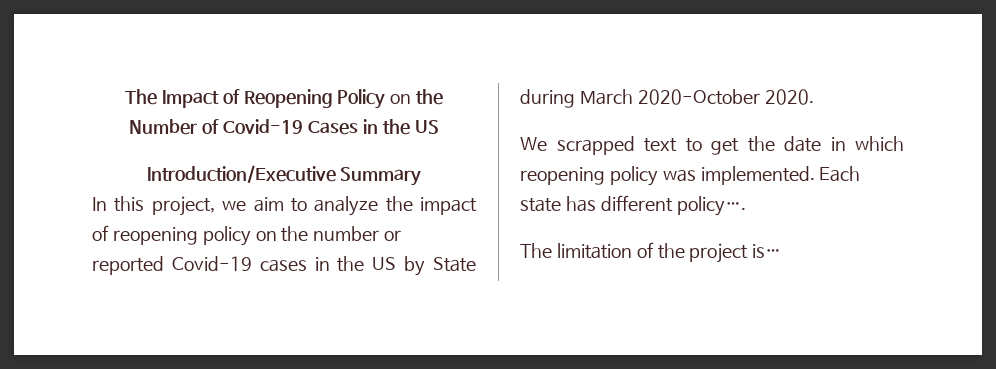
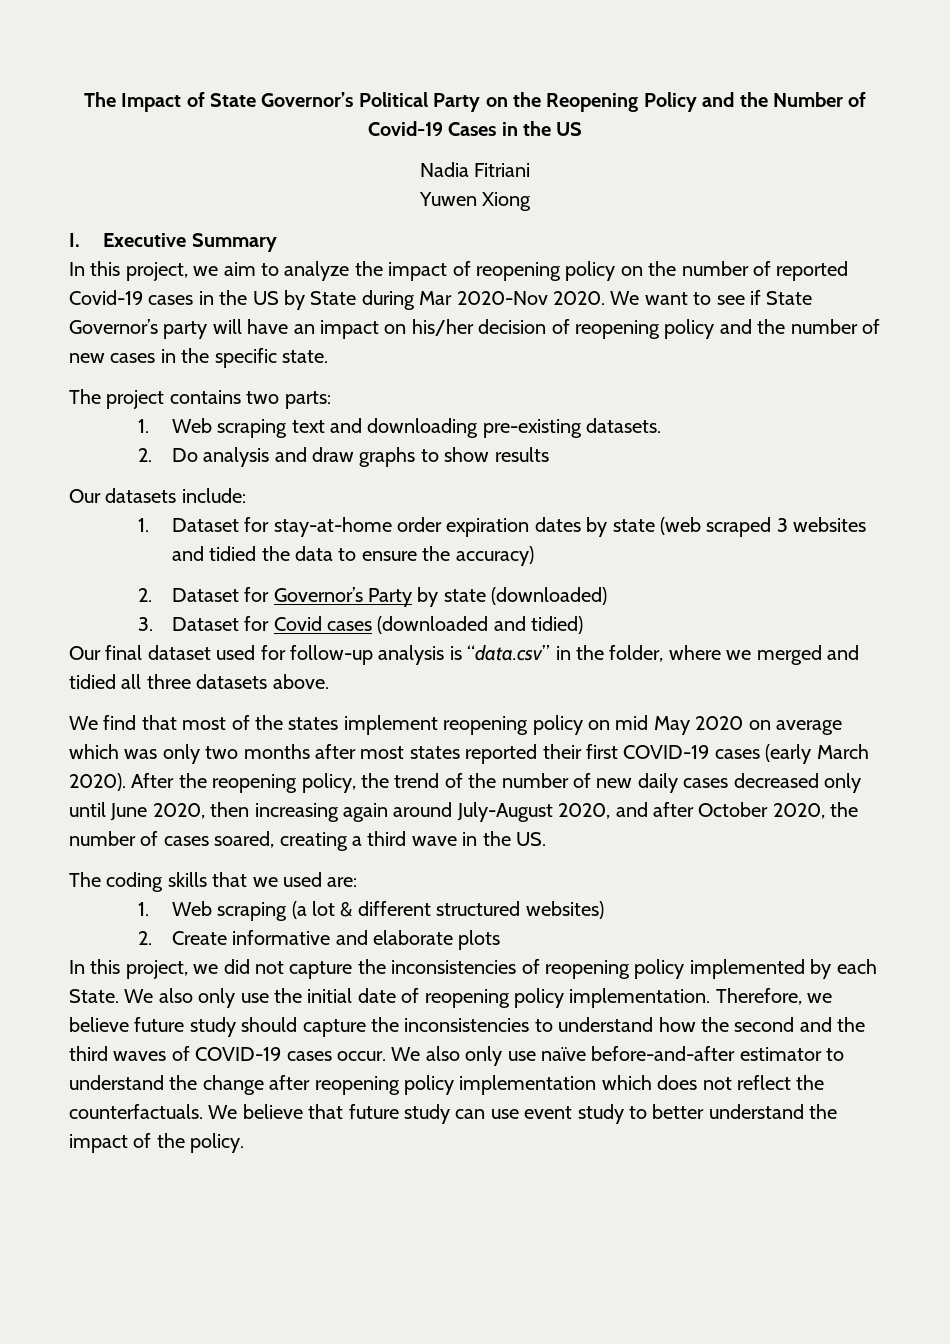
- The Impact of Reopening Policy on the Number of Covid-19 Cases in the US
+ The Impact of State Governor’s Political Party on the Reopening Policy and the Number of Covid-19 Cases in the US
- Introduction/Executive Summary
+ Nadia Fitriani
+ Yuwen Xiong
+ I. Executive Summary
- In this project, we aim to analyze the impact of reopening policy on the number or reported Covid-19 cases in the US by State during March 2020-October 2020.
- We scrapped text to get the date in which reopening policy was implemented. Each state has different policy….
- The limitation of the project is…
+ In this project, we aim to analyze the impact of reopening policy on the number of reported Covid-19 cases in the US by State during Mar 2020-Nov 2020. We want to see if State Governor’s party will have an impact on his/her decision of reopening policy and the number of new cases in the specific state.
+ The project contains two parts:
+ 1. Web scraping text and downloading pre-existing datasets.
+ 2. Do analysis and draw graphs to show results
+ Our datasets include:
+ 1. Dataset for stay-at-home order expiration dates by state (web scraped 3 websites and tidied the data to ensure the accuracy)
+ 2. Dataset for Governor’s Party by state (downloaded)
+ 3. Dataset for Covid cases (downloaded and tidied)
+ Our final dataset used for follow-up analysis is “data.csv” in the folder, where we merged and tidied all three datasets above.
+ We find that most of the states implement reopening policy on mid May 2020 on average which was only two months after most states reported their first COVID-19 cases (early March 2020). After the reopening policy, the trend of the number of new daily cases decreased only until June 2020, then increasing again around July-August 2020, and after October 2020, the number of cases soared, creating a third wave in the US.
+ The coding skills that we used are:
+ 1. Web scraping (a lot & different structured websites)
+ 2. Create informative and elaborate plots
+ In this project, we did not capture the inconsistencies of reopening policy implemented by each State. We also only use the initial date of reopening policy implementation. Therefore, we believe future study should capture the inconsistencies to understand how the second and the third waves of COVID-19 cases occur. We also only use naïve before-and-after estimator to understand the change after reopening policy implementation which does not reflect the counterfactuals. We believe that future study can use event study to better understand the impact of the policy.

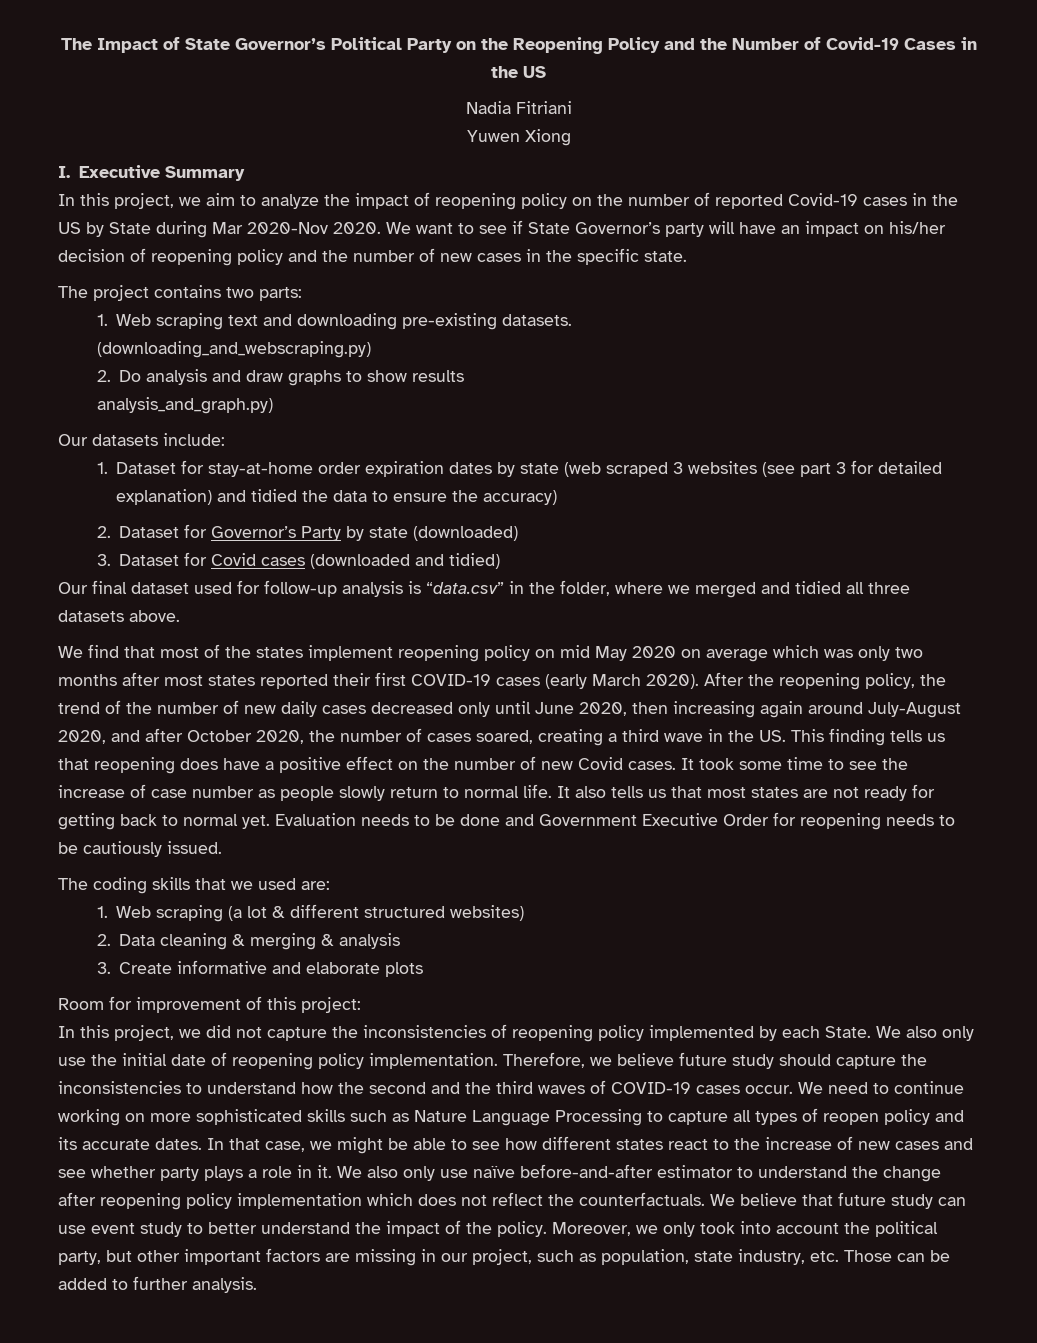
+ (downloading_and_webscraping.py)
+ analysis_and_graph.py)
- 1. Dataset for stay-at-home order expiration dates by state (web scraped 3 websites and tidied the data to ensure the accuracy)
+ 1. Dataset for stay-at-home order expiration dates by state (web scraped 3 websites (see part 3 for detailed explanation) and tidied the data to ensure the accuracy)
- After the reopening policy, the trend of the number of new daily cases decreased only until June 2020, then increasing again around July-August 2020, and after October 2020, the number of cases soared, creating a third wave in the US.
+ After the reopening policy, the trend of the number of new daily cases decreased only until June 2020, then increasing again around July-August 2020, and after October 2020, the number of cases soared, creating a third wave in the US. This finding tells us that reopening does have a positive effect on the number of new Covid cases. It took some time to see the increase of case number as people slowly return to normal life. It also tells us that most states are not ready for getting back to normal yet. Evaluation needs to be done and Government Executive Order for reopening needs to be cautiously issued.
- 2. Create informative and elaborate plots
+ 2. Data cleaning & merging & analysis
+ 3. Create informative and elaborate plots
+ Room for improvement of this project:
- We also only use naïve before-and-after estimator to understand the change after reopening policy implementation which does not reflect the counterfactuals.
+ We need to continue working on more sophisticated skills such as Nature Language Processing to capture all types of reopen policy and its accurate dates. In that case, we might be able to see how different states react to the increase of new cases and see whether party plays a role in it. We also only use naïve before-and-after estimator to understand the change after reopening policy implementation which does not reflect the counterfactuals.
+ Moreover, we only took into account the political party, but other important factors are missing in our project, such as population, state industry, etc. Those can be added to further analysis.

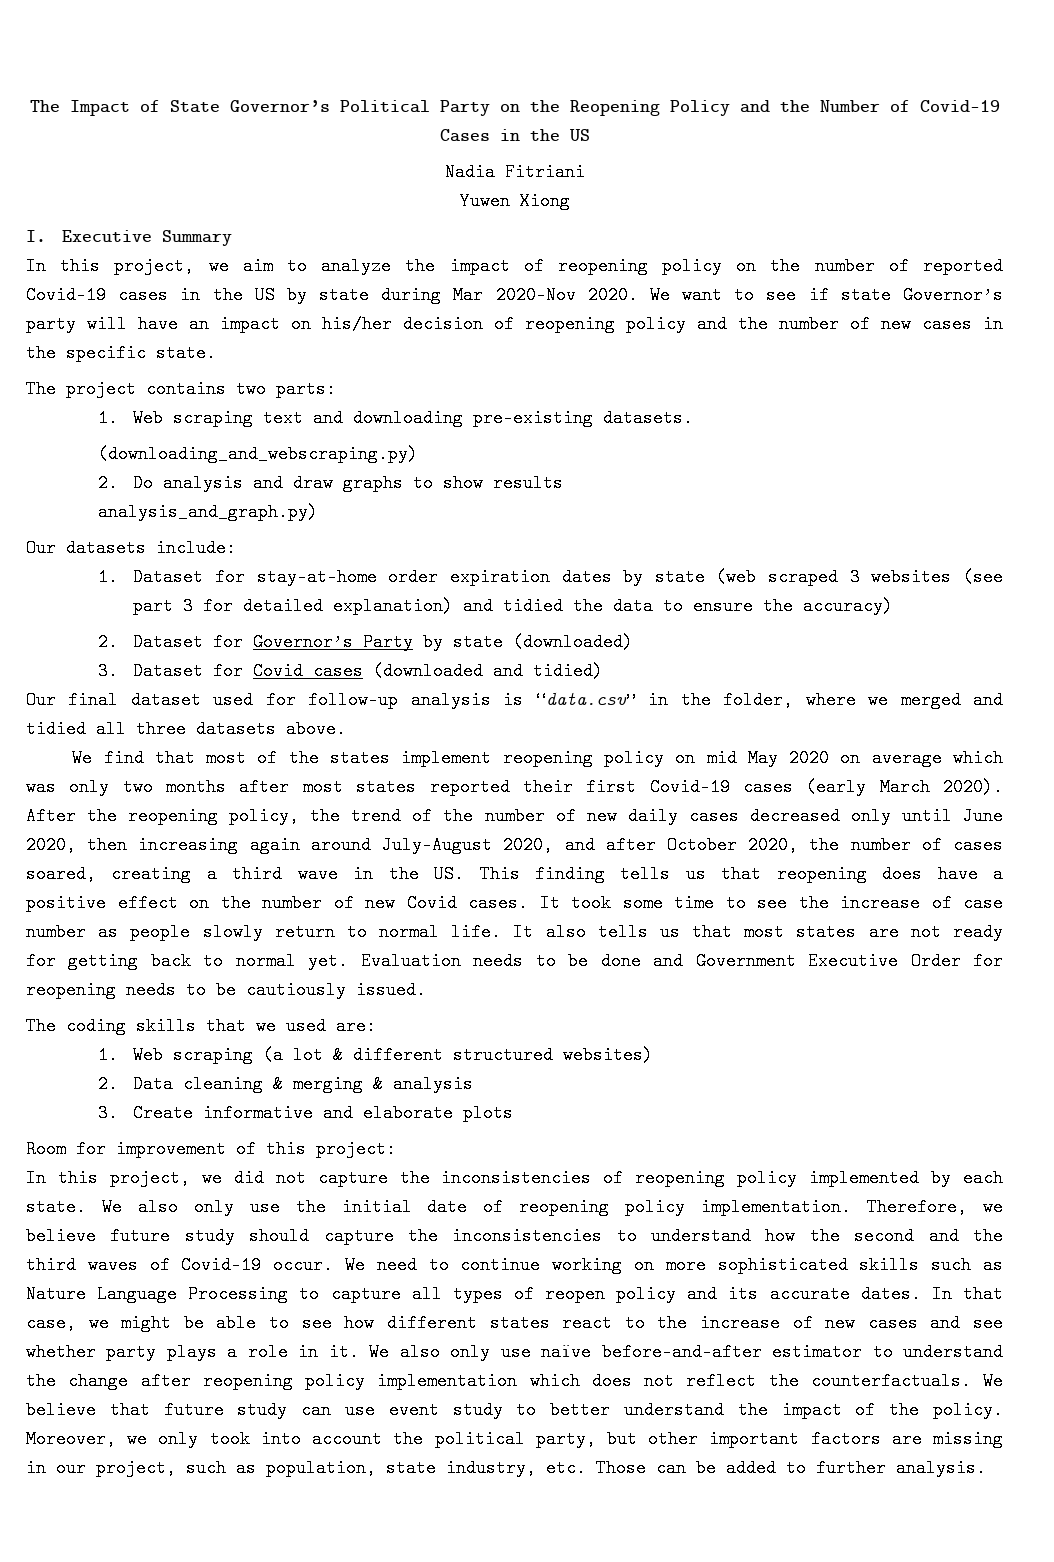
- In this project, we aim to analyze the impact of reopening policy on the number of reported Covid-19 cases in the US by State during Mar 2020-Nov 2020.
+ In this project, we aim to analyze the impact of reopening policy on the number of reported Covid-19 cases in the US by state during Mar 2020-Nov 2020.
- We want to see if State Governor’s party will have an impact on his/her decision of reopening policy and the number of new cases in the specific state.
+ We want to see if state Governor’s party will have an impact on his/her decision of reopening policy and the number of new cases in the specific state.
- We find that most of the states implement reopening policy on mid May 2020 on average which was only two months after most states reported their first COVID-19 cases (early March 2020).
+ We find that most of the states implement reopening policy on mid May 2020 on average which was only two months after most states reported their first Covid-19 cases (early March 2020).
- In this project, we did not capture the inconsistencies of reopening policy implemented by each State.
+ In this project, we did not capture the inconsistencies of reopening policy implemented by each state.
- Therefore, we believe future study should capture the inconsistencies to understand how the second and the third waves of COVID-19 cases occur.
+ Therefore, we believe future study should capture the inconsistencies to understand how the second and the third waves of Covid-19 occur.

